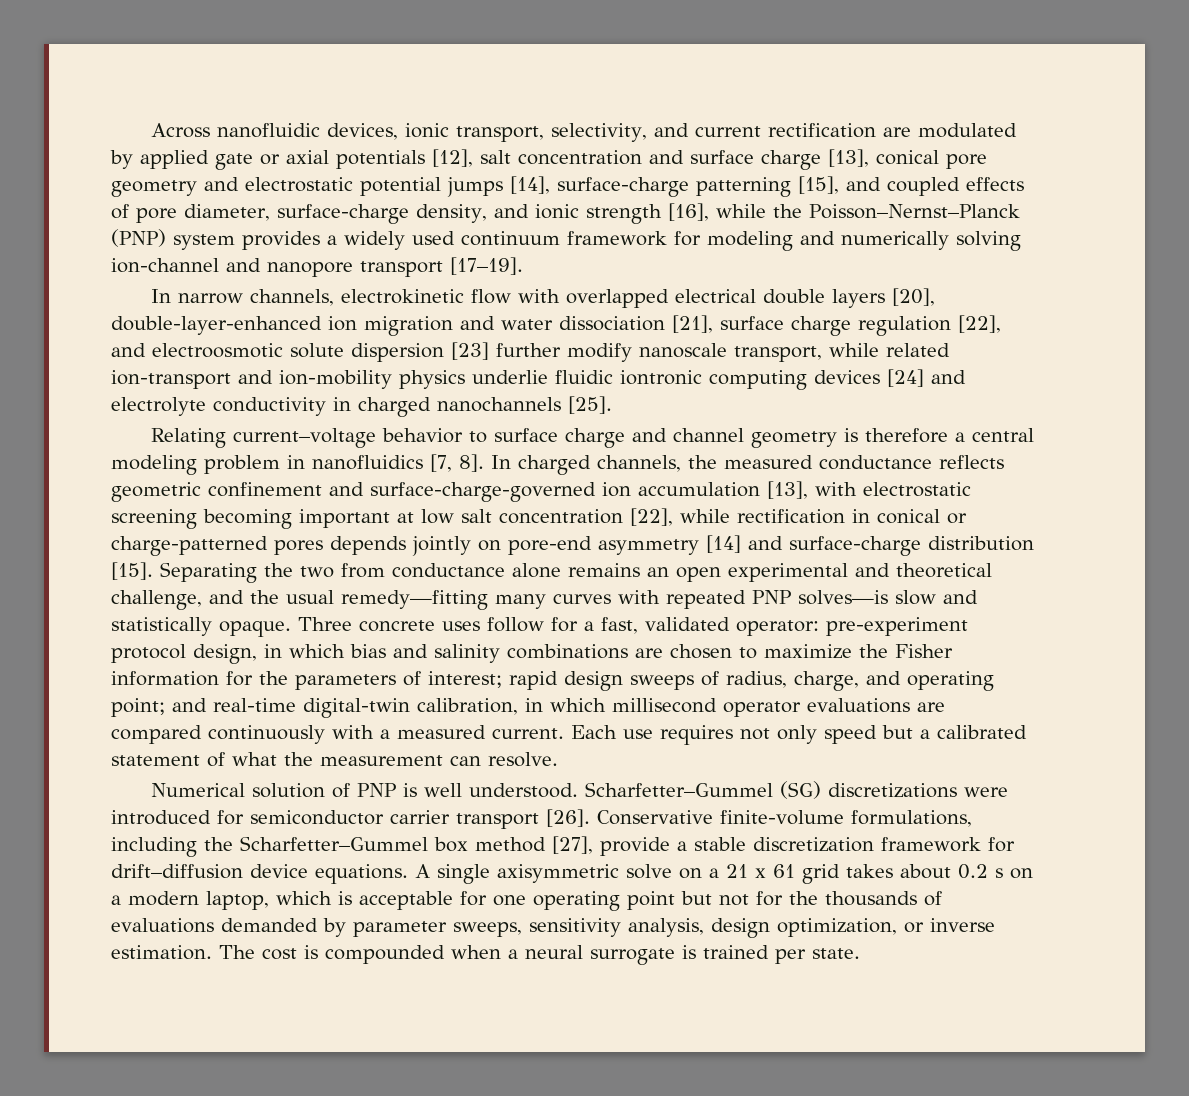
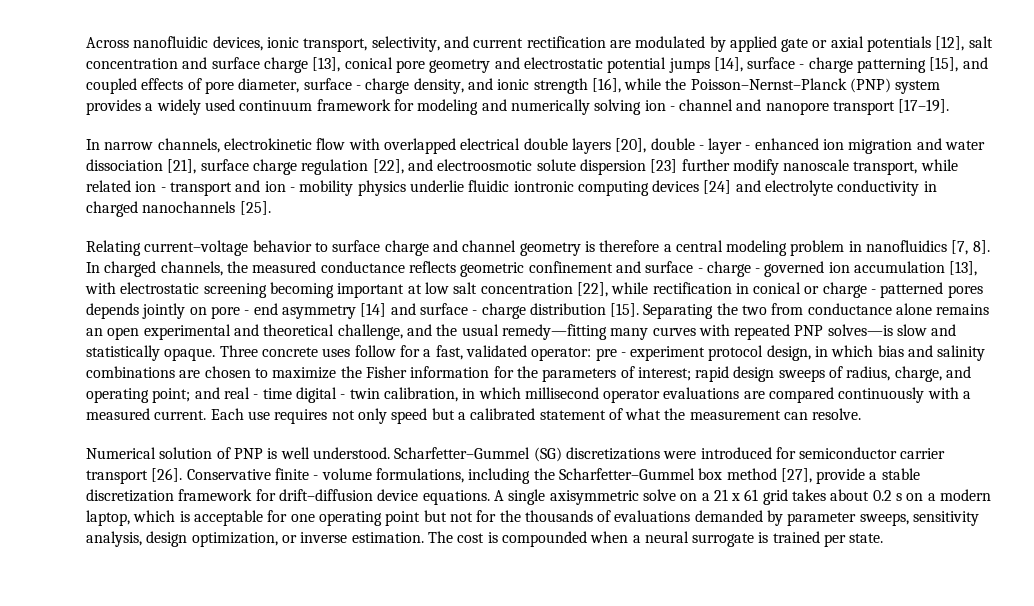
- Across nanofluidic devices, ionic transport, selectivity, and current rectification are modulated by applied gate or axial potentials [12], salt concentration and surface charge [13], conical pore geometry and electrostatic potential jumps [14], surface-charge patterning [15], and coupled effects of pore diameter, surface-charge density, and ionic strength [16], while the Poisson–Nernst–Planck (PNP) system provides a widely used continuum framework for modeling and numerically solving ion-channel and nanopore transport [17–19].
+ Across nanofluidic devices, ionic transport, selectivity, and current rectification are modulated by applied gate or axial potentials [12], salt concentration and surface charge [13], conical pore geometry and electrostatic potential jumps [14], surface - charge patterning [15], and coupled effects of pore diameter, surface - charge density, and ionic strength [16], while the Poisson–Nernst–Planck (PNP) system provides a widely used continuum framework for modeling and numerically solving ion - channel and nanopore transport [17–19].
- In narrow channels, electrokinetic flow with overlapped electrical double layers [20], double-layer-enhanced ion migration and water dissociation [21], surface charge regulation [22], and electroosmotic solute dispersion [23] further modify nanoscale transport, while related ion-transport and ion-mobility physics underlie fluidic iontronic computing devices [24] and electrolyte conductivity in charged nanochannels [25].
+ In narrow channels, electrokinetic flow with overlapped electrical double layers [20], double - layer - enhanced ion migration and water dissociation [21], surface charge regulation [22], and electroosmotic solute dispersion [23] further modify nanoscale transport, while related ion - transport and ion - mobility physics underlie fluidic iontronic computing devices [24] and electrolyte conductivity in charged nanochannels [25].
- In charged channels, the measured conductance reflects geometric confinement and surface-charge-governed ion accumulation [13], with electrostatic screening becoming important at low salt concentration [22], while rectification in conical or charge-patterned pores depends jointly on pore-end asymmetry [14] and surface-charge distribution [15].
+ In charged channels, the measured conductance reflects geometric confinement and surface - charge - governed ion accumulation [13], with electrostatic screening becoming important at low salt concentration [22], while rectification in conical or charge - patterned pores depends jointly on pore - end asymmetry [14] and surface - charge distribution [15].
- Three concrete uses follow for a fast, validated operator: pre-experiment protocol design, in which bias and salinity combinations are chosen to maximize the Fisher information for the parameters of interest; rapid design sweeps of radius, charge, and operating point; and real-time digital-twin calibration, in which millisecond operator evaluations are compared continuously with a measured current.
+ Three concrete uses follow for a fast, validated operator: pre - experiment protocol design, in which bias and salinity combinations are chosen to maximize the Fisher information for the parameters of interest; rapid design sweeps of radius, charge, and operating point; and real - time digital - twin calibration, in which millisecond operator evaluations are compared continuously with a measured current.
- Conservative finite-volume formulations, including the Scharfetter–Gummel box method [27], provide a stable discretization framework for drift–diffusion device equations.
+ Conservative finite - volume formulations, including the Scharfetter–Gummel box method [27], provide a stable discretization framework for drift–diffusion device equations.

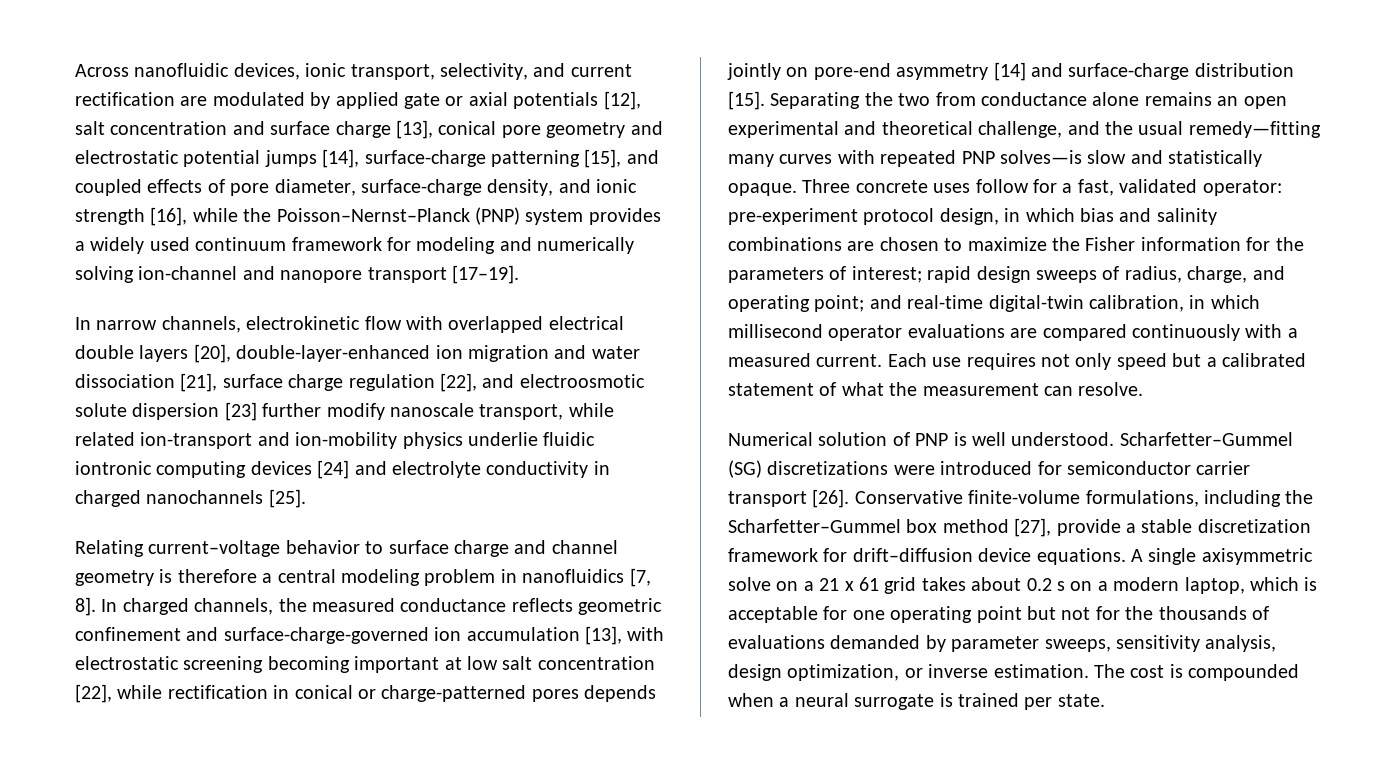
- Across nanofluidic devices, ionic transport, selectivity, and current rectification are modulated by applied gate or axial potentials [12], salt concentration and surface charge [13], conical pore geometry and electrostatic potential jumps [14], surface - charge patterning [15], and coupled effects of pore diameter, surface - charge density, and ionic strength [16], while the Poisson–Nernst–Planck (PNP) system provides a widely used continuum framework for modeling and numerically solving ion - channel and nanopore transport [17–19].
+ Across nanofluidic devices, ionic transport, selectivity, and current rectification are modulated by applied gate or axial potentials [12], salt concentration and surface charge [13], conical pore geometry and electrostatic potential jumps [14], surface-charge patterning [15], and coupled effects of pore diameter, surface-charge density, and ionic strength [16], while the Poisson–Nernst–Planck (PNP) system provides a widely used continuum framework for modeling and numerically solving ion-channel and nanopore transport [17–19].
- In narrow channels, electrokinetic flow with overlapped electrical double layers [20], double - layer - enhanced ion migration and water dissociation [21], surface charge regulation [22], and electroosmotic solute dispersion [23] further modify nanoscale transport, while related ion - transport and ion - mobility physics underlie fluidic iontronic computing devices [24] and electrolyte conductivity in charged nanochannels [25].
+ In narrow channels, electrokinetic flow with overlapped electrical double layers [20], double-layer-enhanced ion migration and water dissociation [21], surface charge regulation [22], and electroosmotic solute dispersion [23] further modify nanoscale transport, while related ion-transport and ion-mobility physics underlie fluidic iontronic computing devices [24] and electrolyte conductivity in charged nanochannels [25].
- In charged channels, the measured conductance reflects geometric confinement and surface - charge - governed ion accumulation [13], with electrostatic screening becoming important at low salt concentration [22], while rectification in conical or charge - patterned pores depends jointly on pore - end asymmetry [14] and surface - charge distribution [15].
+ In charged channels, the measured conductance reflects geometric confinement and surface-charge-governed ion accumulation [13], with electrostatic screening becoming important at low salt concentration [22], while rectification in conical or charge-patterned pores depends jointly on pore-end asymmetry [14] and surface-charge distribution [15].
- Three concrete uses follow for a fast, validated operator: pre - experiment protocol design, in which bias and salinity combinations are chosen to maximize the Fisher information for the parameters of interest; rapid design sweeps of radius, charge, and operating point; and real - time digital - twin calibration, in which millisecond operator evaluations are compared continuously with a measured current.
+ Three concrete uses follow for a fast, validated operator: pre-experiment protocol design, in which bias and salinity combinations are chosen to maximize the Fisher information for the parameters of interest; rapid design sweeps of radius, charge, and operating point; and real-time digital-twin calibration, in which millisecond operator evaluations are compared continuously with a measured current.
- Conservative finite - volume formulations, including the Scharfetter–Gummel box method [27], provide a stable discretization framework for drift–diffusion device equations.
+ Conservative finite-volume formulations, including the Scharfetter–Gummel box method [27], provide a stable discretization framework for drift–diffusion device equations.

